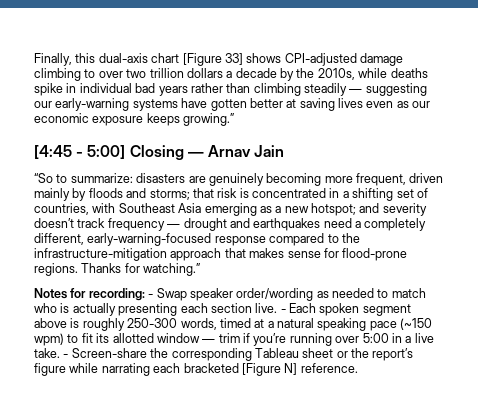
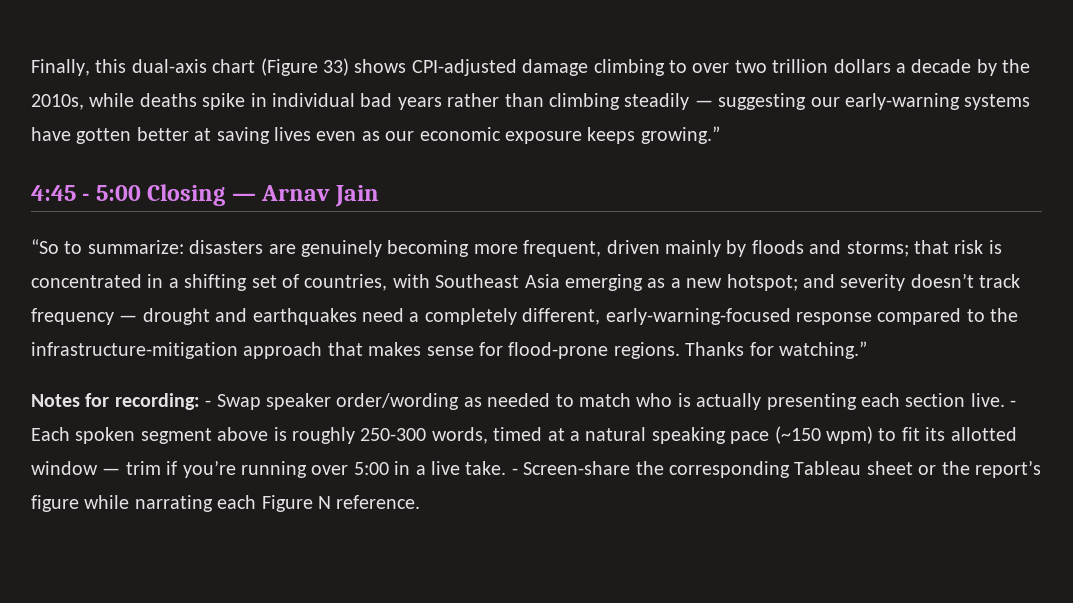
- Finally, this dual-axis chart [Figure 33] shows CPI-adjusted damage climbing to over two trillion dollars a decade by the 2010s, while deaths spike in individual bad years rather than climbing steadily — suggesting our early-warning systems have gotten better at saving lives even as our economic exposure keeps growing.”
+ Finally, this dual-axis chart (Figure 33) shows CPI-adjusted damage climbing to over two trillion dollars a decade by the 2010s, while deaths spike in individual bad years rather than climbing steadily — suggesting our early-warning systems have gotten better at saving lives even as our economic exposure keeps growing.”
- [4:45 - 5:00] Closing — Arnav Jain
+ 4:45 - 5:00 Closing — Arnav Jain
- - Screen-share the corresponding Tableau sheet or the report’s figure while narrating each bracketed [Figure N] reference.
+ - Screen-share the corresponding Tableau sheet or the report’s figure while narrating each Figure N reference.

